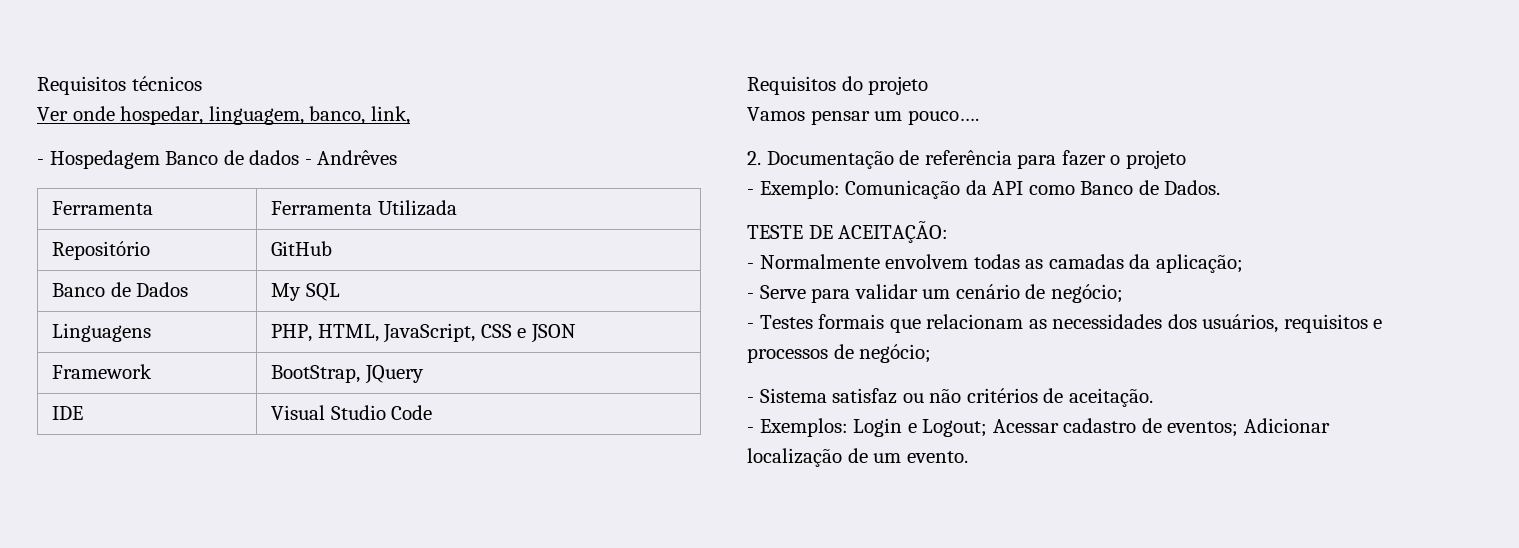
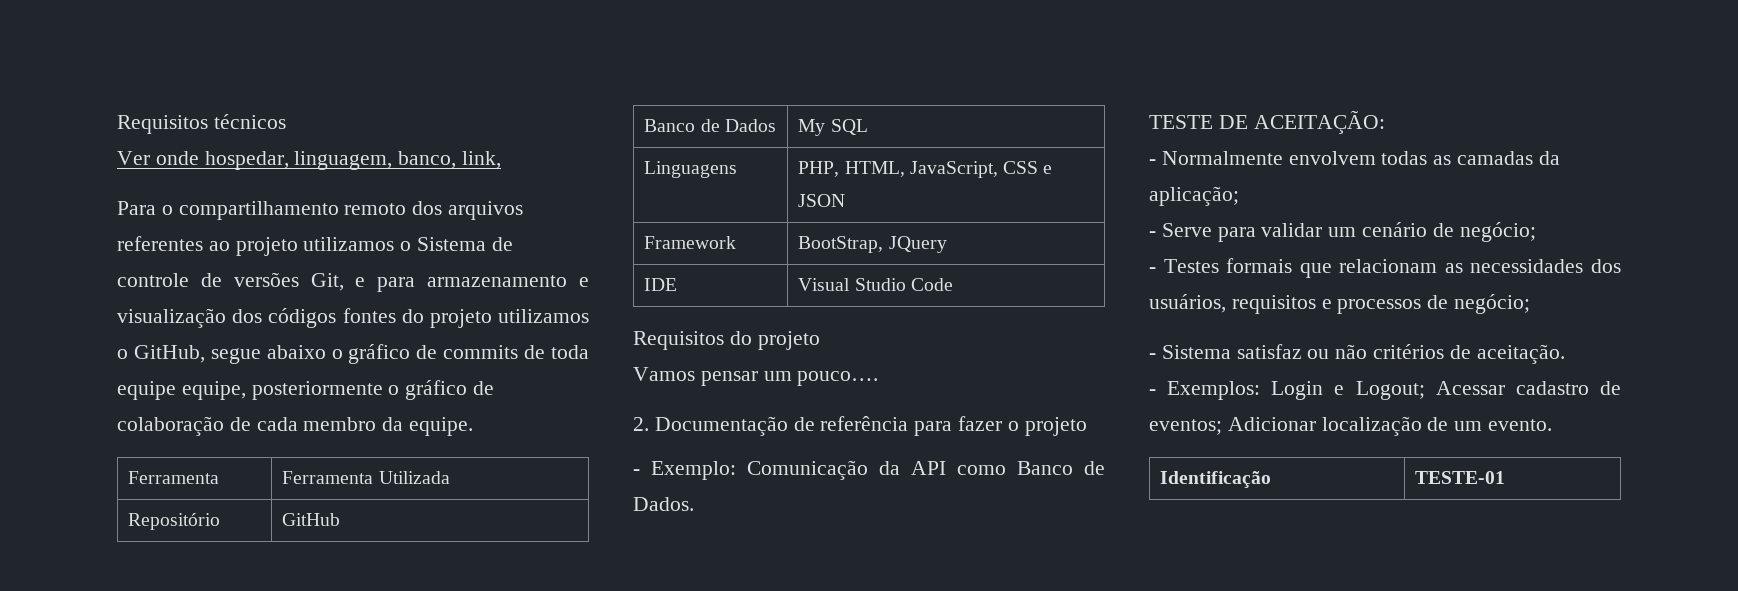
- - Hospedagem Banco de dados - Andrêves
+ Para o compartilhamento remoto dos arquivos referentes ao projeto utilizamos o Sistema de controle de versões Git, e para armazenamento e visualização dos códigos fontes do projeto utilizamos o GitHub, segue abaixo o gráfico de commits de toda equipe equipe, posteriormente o gráfico de colaboração de cada membro da equipe.
+ Identificação | TESTE-01

